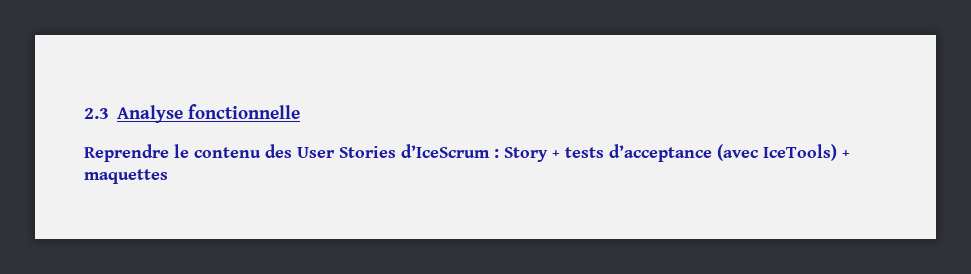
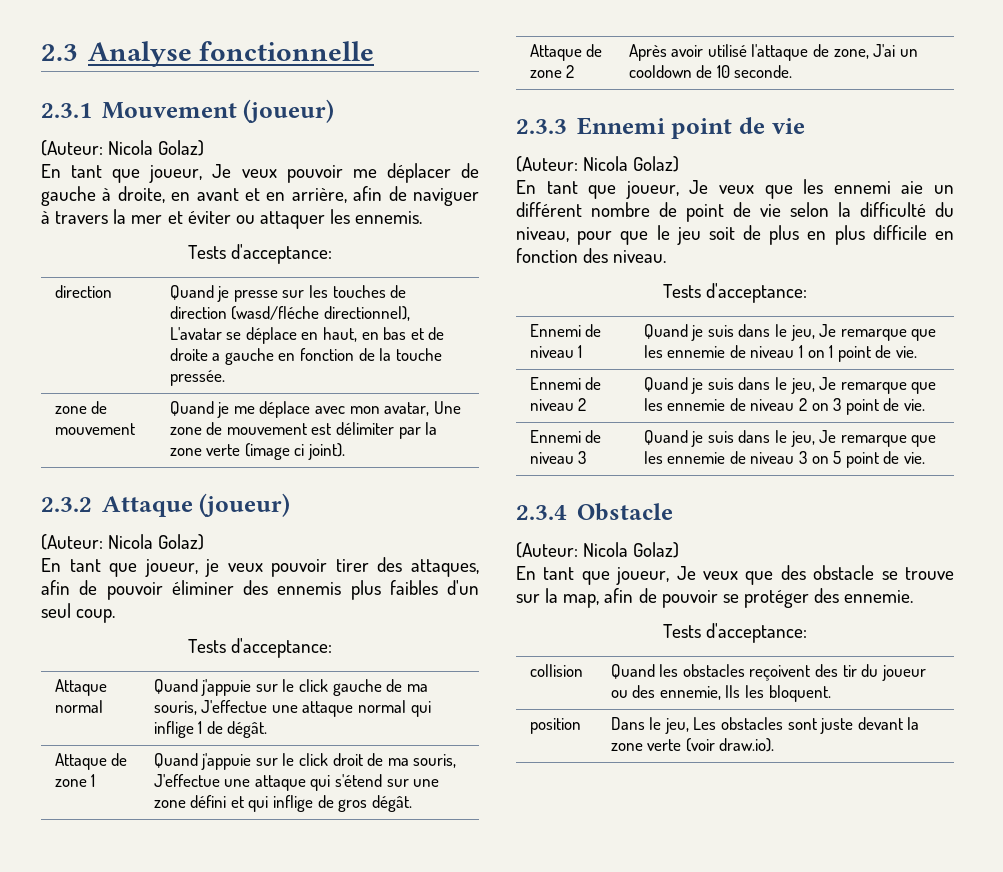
- Reprendre le contenu des User Stories d’IceScrum : Story + tests d’acceptance (avec IceTools) + maquettes
+ 2.3.1 Mouvement (joueur)
+ (Auteur: Nicola Golaz)
+ En tant que joueur, Je veux pouvoir me déplacer de gauche à droite, en avant et en arrière, afin de naviguer à travers la mer et éviter ou attaquer les ennemis.
+ Tests d'acceptance:
+ direction | Quand je presse sur les touches de direction (wasd/fléche directionnel), L'avatar se déplace en haut, en bas et de droite a gauche en fonction de la touche pressée.
+ zone de mouvement | Quand je me déplace avec mon avatar, Une zone de mouvement est délimiter par la zone verte (image ci joint).
+ 2.3.2 Attaque (joueur)
+ (Auteur: Nicola Golaz)
+ En tant que joueur, je veux pouvoir tirer des attaques, afin de pouvoir éliminer des ennemis plus faibles d'un seul coup.
+ Tests d'acceptance:
+ Attaque normal | Quand j'appuie sur le click gauche de ma souris, J'effectue une attaque normal qui inflige 1 de dégât.
+ Attaque de zone 1 | Quand j'appuie sur le click droit de ma souris, J'effectue une attaque qui s'étend sur une zone défini et qui inflige de gros dégât.
+ Attaque de zone 2 | Après avoir utilisé l'attaque de zone, J'ai un cooldown de 10 seconde.
+ 2.3.3 Ennemi point de vie
+ (Auteur: Nicola Golaz)
+ En tant que joueur, Je veux que les ennemi aie un différent nombre de point de vie selon la difficulté du niveau, pour que le jeu soit de plus en plus difficile en fonction des niveau.
+ Tests d'acceptance:
+ Ennemi de niveau 1 | Quand je suis dans le jeu, Je remarque que les ennemie de niveau 1 on 1 point de vie.
+ Ennemi de niveau 2 | Quand je suis dans le jeu, Je remarque que les ennemie de niveau 2 on 3 point de vie.
+ Ennemi de niveau 3 | Quand je suis dans le jeu, Je remarque que les ennemie de niveau 3 on 5 point de vie.
+ 2.3.4 Obstacle
+ (Auteur: Nicola Golaz)
+ En tant que joueur, Je veux que des obstacle se trouve sur la map, afin de pouvoir se protéger des ennemie.
+ Tests d'acceptance:
+ collision | Quand les obstacles reçoivent des tir du joueur ou des ennemie, Ils les bloquent.
+ position | Dans le jeu, Les obstacles sont juste devant la zone verte (voir draw.io).

